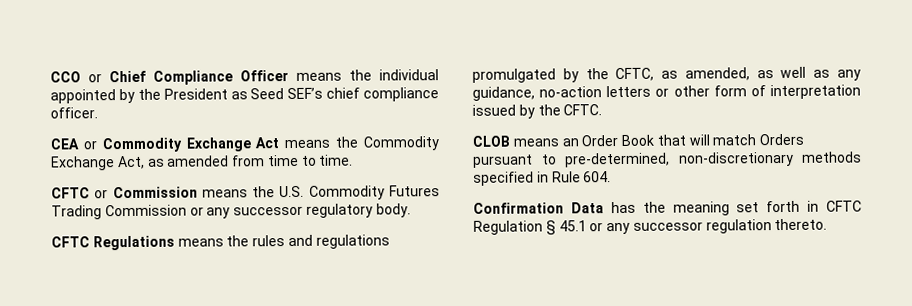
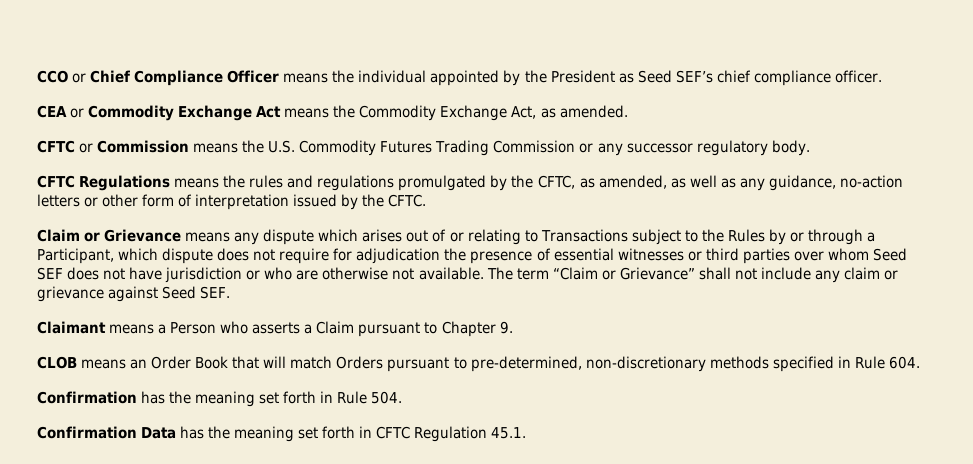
- CEA or Commodity Exchange Act means the Commodity Exchange Act, as amended from time to time.
+ CEA or Commodity Exchange Act means the Commodity Exchange Act, as amended.
+ Claim or Grievance means any dispute which arises out of or relating to Transactions subject to the Rules by or through a Participant, which dispute does not require for adjudication the presence of essential witnesses or third parties over whom Seed SEF does not have jurisdiction or who are otherwise not available. The term “Claim or Grievance” shall not include any claim or grievance against Seed SEF.
+ Claimant means a Person who asserts a Claim pursuant to Chapter 9.
+ Confirmation has the meaning set forth in Rule 504.
- Confirmation Data has the meaning set forth in CFTC Regulation § 45.1 or any successor regulation thereto.
+ Confirmation Data has the meaning set forth in CFTC Regulation 45.1.

